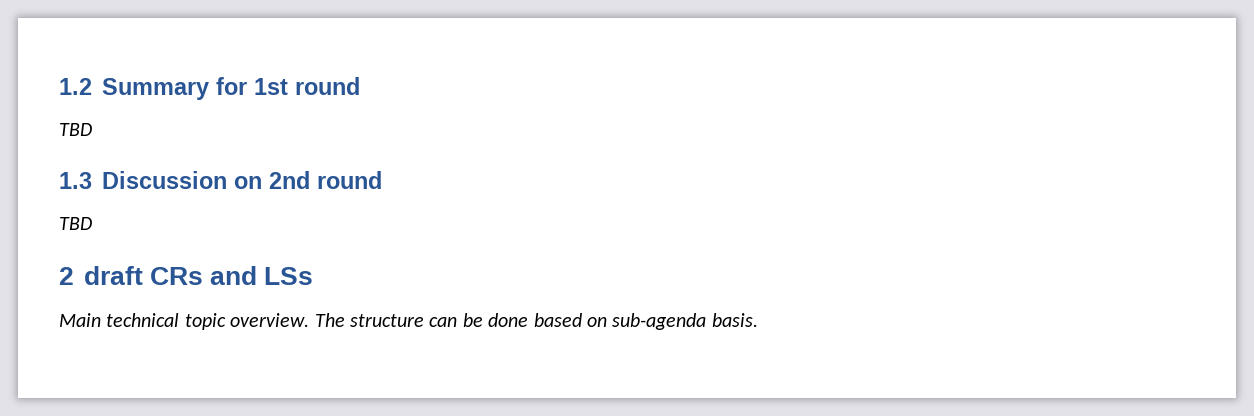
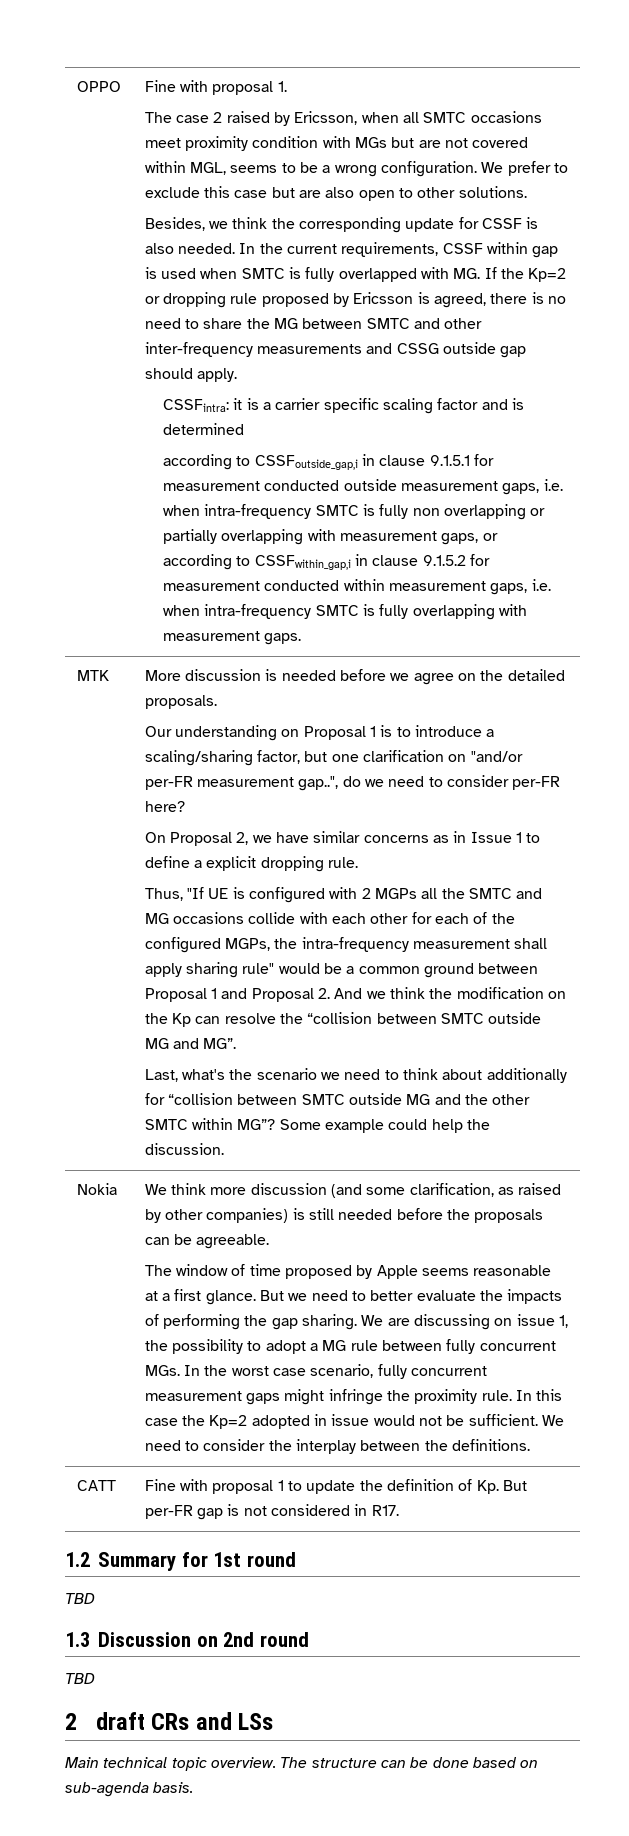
+ OPPO | Fine with proposal 1.
+ The case 2 raised by Ericsson, when all SMTC occasions meet proximity condition with MGs but are not covered within MGL, seems to be a wrong configuration. We prefer to exclude this case but are also open to other solutions.
+ Besides, we think the corresponding update for CSSF is also needed. In the current requirements, CSSF within gap is used when SMTC is fully overlapped with MG. If the Kp=2 or dropping rule proposed by Ericsson is agreed, there is no need to share the MG between SMTC and other inter-frequency measurements and CSSG outside gap should apply.
+ CSSFintra: it is a carrier specific scaling factor and is determined
+ according to CSSFoutside_gap,i in clause 9.1.5.1 for measurement conducted outside measurement gaps, i.e. when intra-frequency SMTC is fully non overlapping or partially overlapping with measurement gaps, or according to CSSFwithin_gap,i in clause 9.1.5.2 for measurement conducted within measurement gaps, i.e. when intra-frequency SMTC is fully overlapping with measurement gaps.
+ MTK | More discussion is needed before we agree on the detailed proposals.
+ Our understanding on Proposal 1 is to introduce a scaling/sharing factor, but one clarification on "and/or per-FR measurement gap..", do we need to consider per-FR here?
+ On Proposal 2, we have similar concerns as in Issue 1 to define a explicit dropping rule.
+ Thus, "If UE is configured with 2 MGPs all the SMTC and MG occasions collide with each other for each of the configured MGPs, the intra-frequency measurement shall apply sharing rule" would be a common ground between Proposal 1 and Proposal 2. And we think the modification on the Kp can resolve the “collision between SMTC outside MG and MG”.
+ Last, what's the scenario we need to think about additionally for “collision between SMTC outside MG and the other SMTC within MG”? Some example could help the discussion.
+ Nokia | We think more discussion (and some clarification, as raised by other companies) is still needed before the proposals can be agreeable.
+ The window of time proposed by Apple seems reasonable at a first glance. But we need to better evaluate the impacts of performing the gap sharing. We are discussing on issue 1, the possibility to adopt a MG rule between fully concurrent MGs. In the worst case scenario, fully concurrent measurement gaps might infringe the proximity rule. In this case the Kp=2 adopted in issue would not be sufficient. We need to consider the interplay between the definitions.
+ CATT | Fine with proposal 1 to update the definition of Kp. But per-FR gap is not considered in R17.

